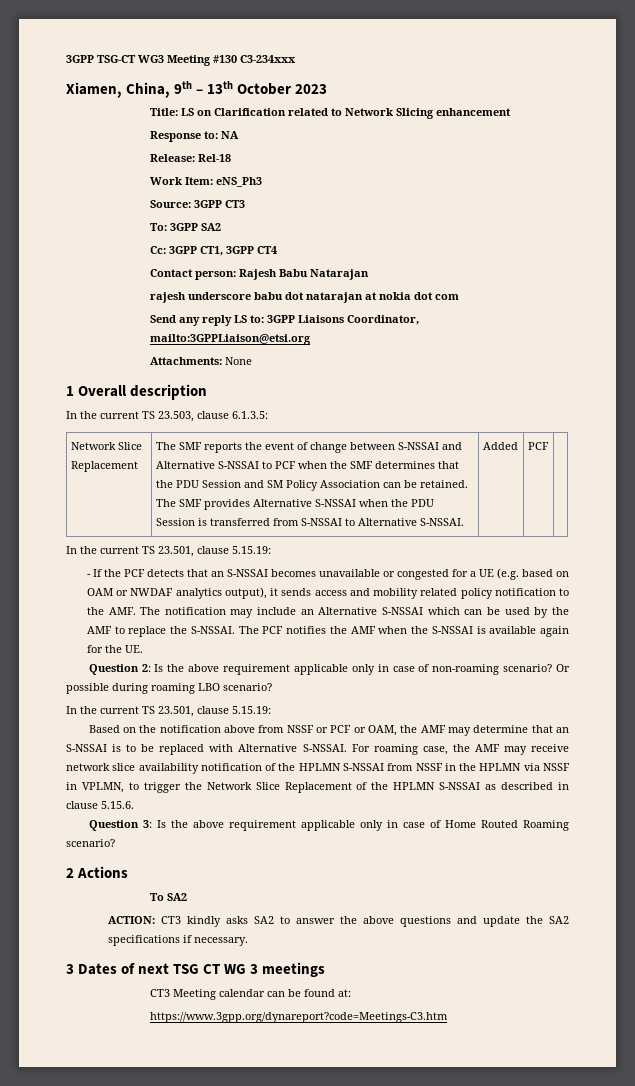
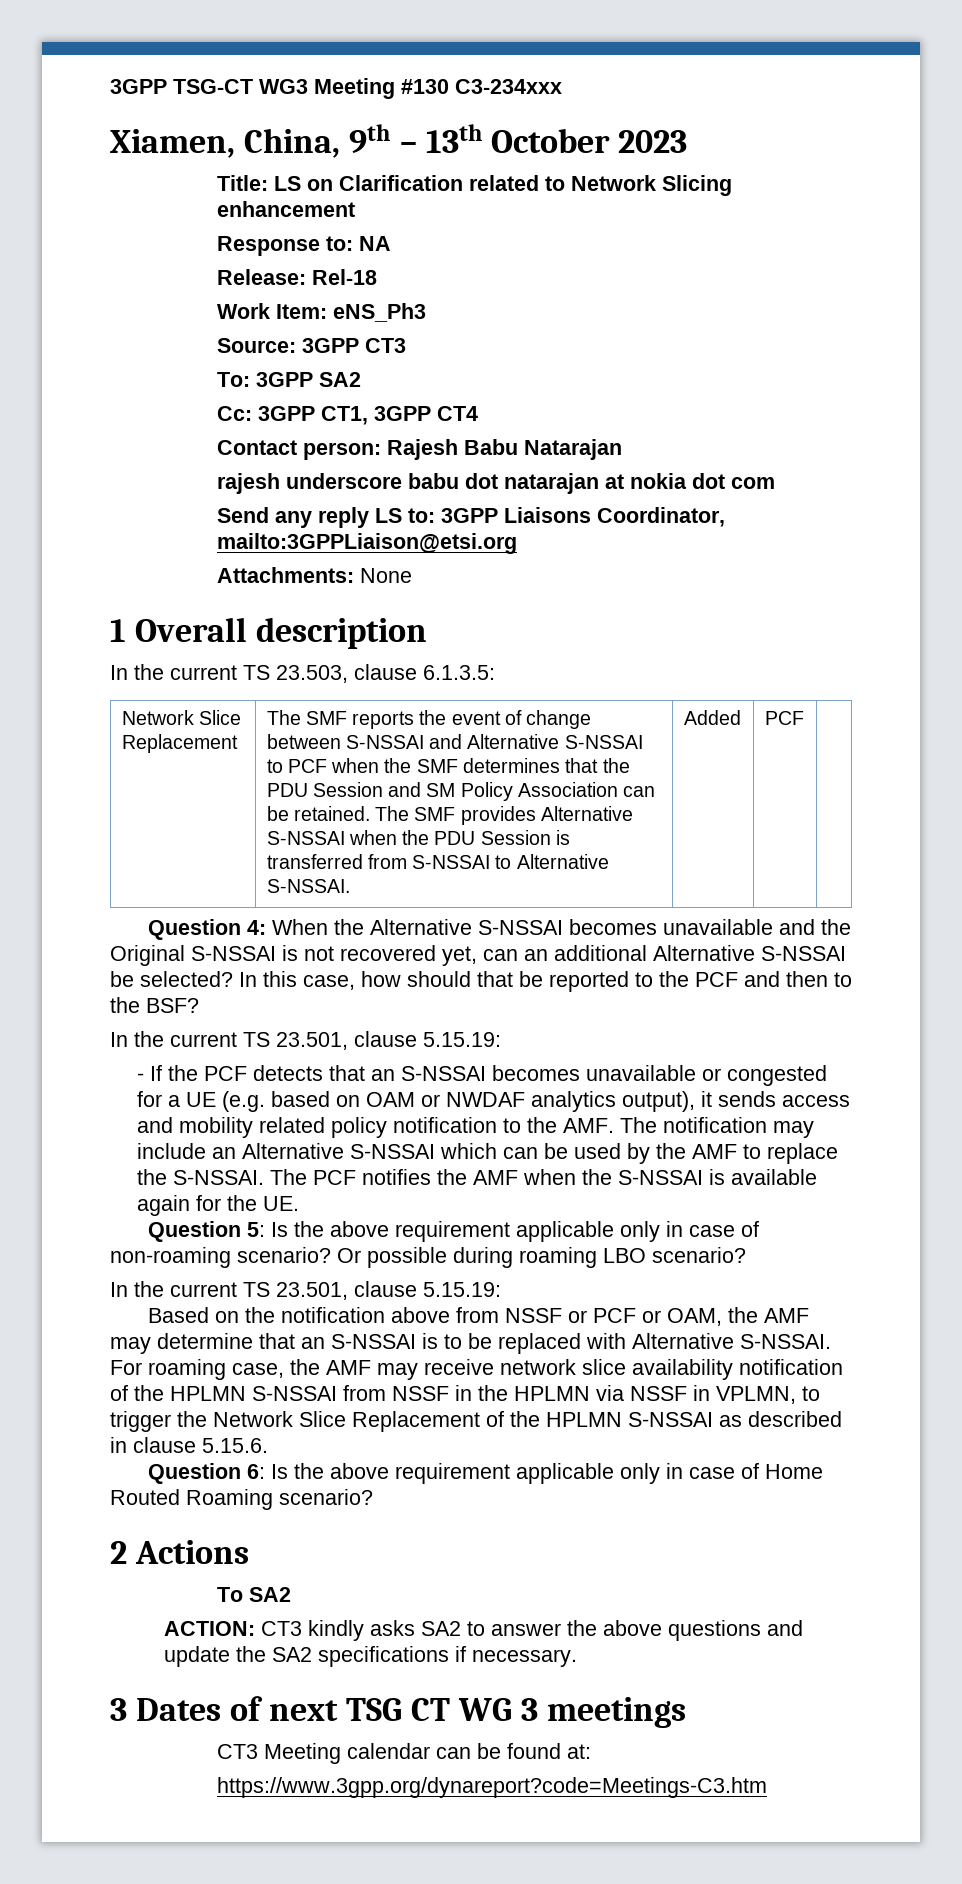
+ Question 4: When the Alternative S-NSSAI becomes unavailable and the Original S-NSSAI is not recovered yet, can an additional Alternative S-NSSAI be selected? In this case, how should that be reported to the PCF and then to the BSF?
- Question 2: Is the above requirement applicable only in case of non-roaming scenario?
+ Question 5: Is the above requirement applicable only in case of non-roaming scenario?
- Question 3: Is the above requirement applicable only in case of Home Routed Roaming scenario?
+ Question 6: Is the above requirement applicable only in case of Home Routed Roaming scenario?

